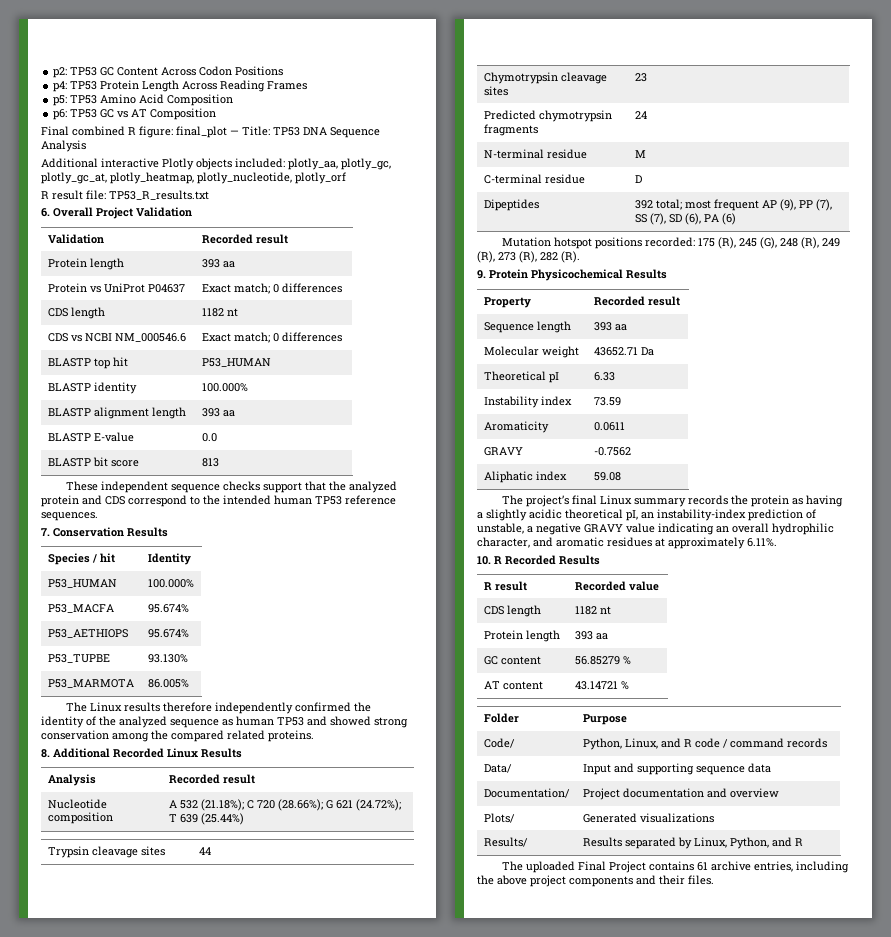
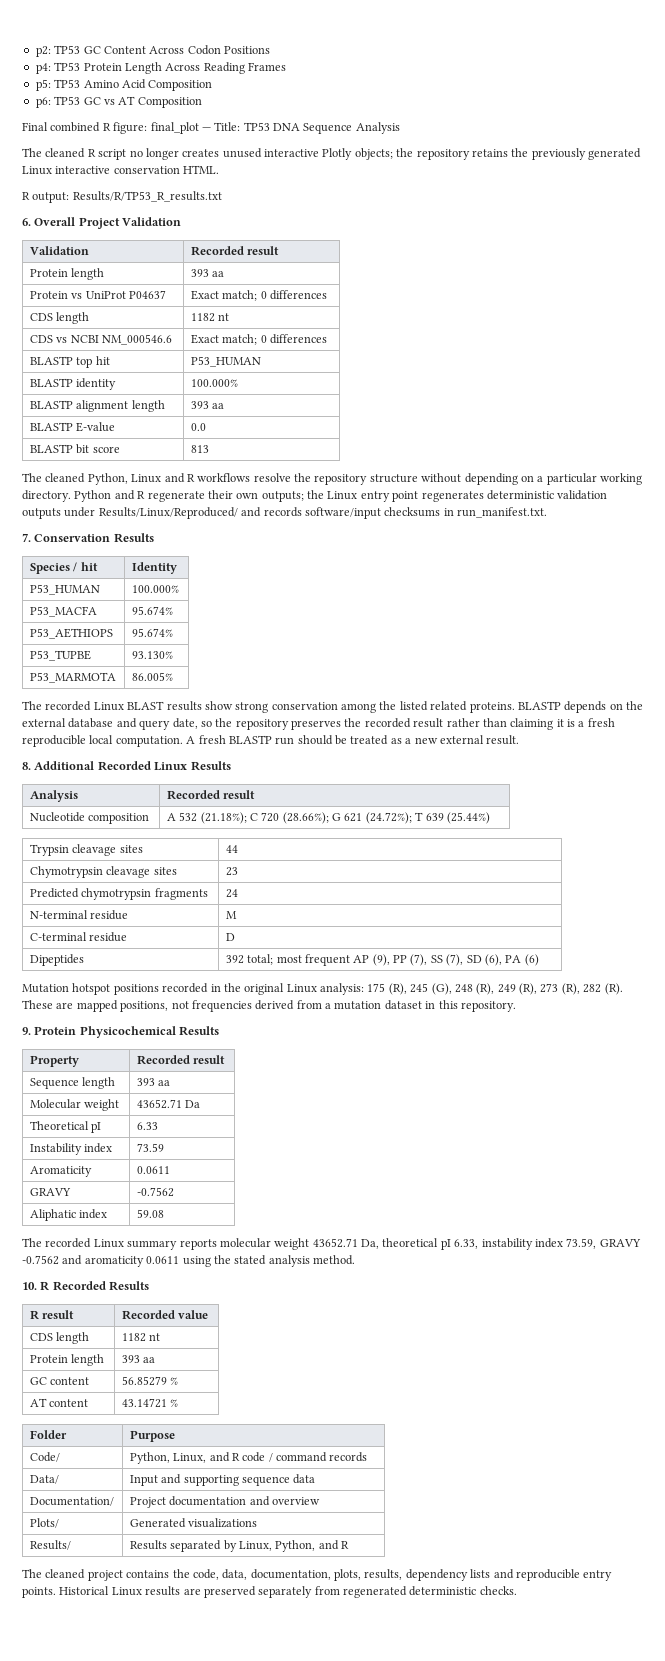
- Additional interactive Plotly objects included: plotly_aa, plotly_gc, plotly_gc_at, plotly_heatmap, plotly_nucleotide, plotly_orf
- R result file: TP53_R_results.txt
+ The cleaned R script no longer creates unused interactive Plotly objects; the repository retains the previously generated Linux interactive conservation HTML.
+ R output: Results/R/TP53_R_results.txt
- These independent sequence checks support that the analyzed protein and CDS correspond to the intended human TP53 reference sequences.
+ The cleaned Python, Linux and R workflows resolve the repository structure without depending on a particular working directory. Python and R regenerate their own outputs; the Linux entry point regenerates deterministic validation outputs under Results/Linux/Reproduced/ and records software/input checksums in run_manifest.txt.
- The Linux results therefore independently confirmed the identity of the analyzed sequence as human TP53 and showed strong conservation among the compared related proteins.
+ The recorded Linux BLAST results show strong conservation among the listed related proteins. BLASTP depends on the external database and query date, so the repository preserves the recorded result rather than claiming it is a fresh reproducible local computation. A fresh BLASTP run should be treated as a new external result.
- Mutation hotspot positions recorded: 175 (R), 245 (G), 248 (R), 249 (R), 273 (R), 282 (R).
+ Mutation hotspot positions recorded in the original Linux analysis: 175 (R), 245 (G), 248 (R), 249 (R), 273 (R), 282 (R). These are mapped positions, not frequencies derived from a mutation dataset in this repository.
- The project’s final Linux summary records the protein as having a slightly acidic theoretical pI, an instability-index prediction of unstable, a negative GRAVY value indicating an overall hydrophilic character, and aromatic residues at approximately 6.11%.
+ The recorded Linux summary reports molecular weight 43652.71 Da, theoretical pI 6.33, instability index 73.59, GRAVY -0.7562 and aromaticity 0.0611 using the stated analysis method.
- The uploaded Final Project contains 61 archive entries, including the above project components and their files.
+ The cleaned project contains the code, data, documentation, plots, results, dependency lists and reproducible entry points. Historical Linux results are preserved separately from regenerated deterministic checks.

